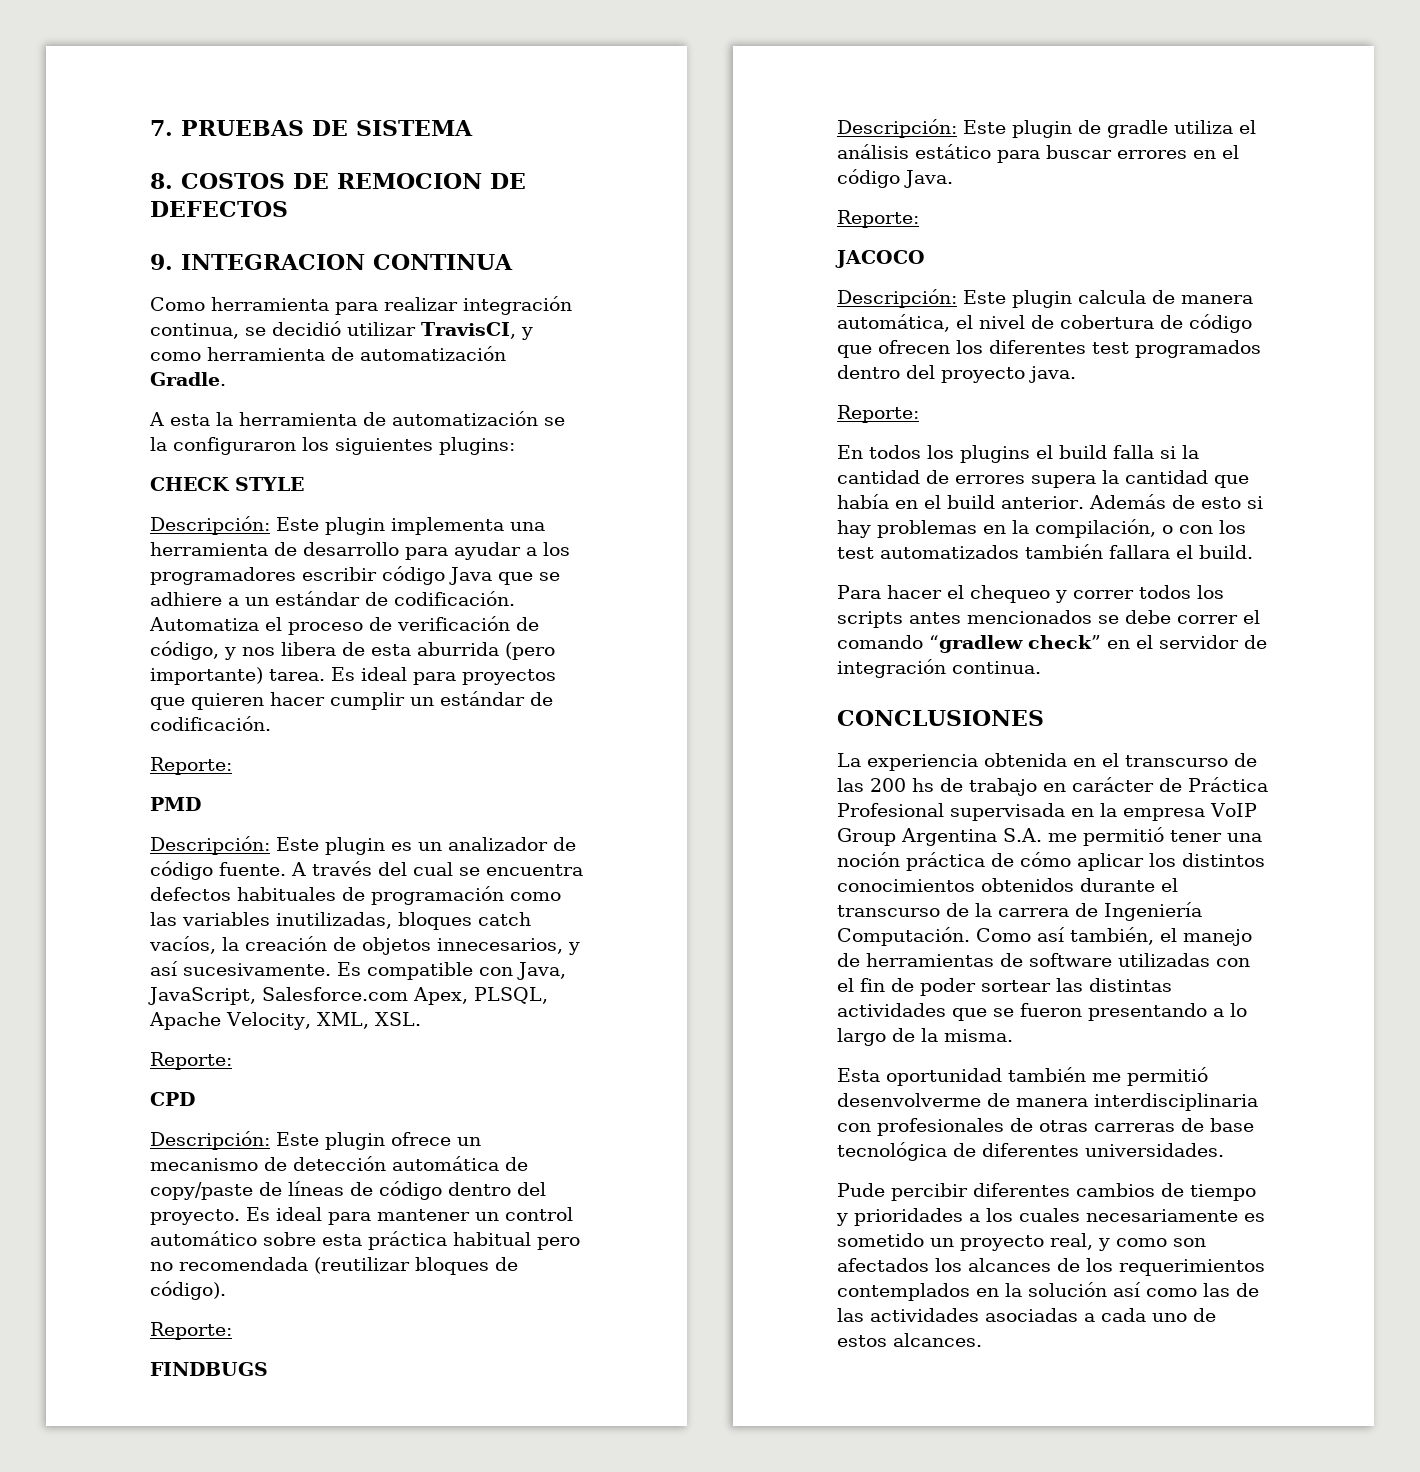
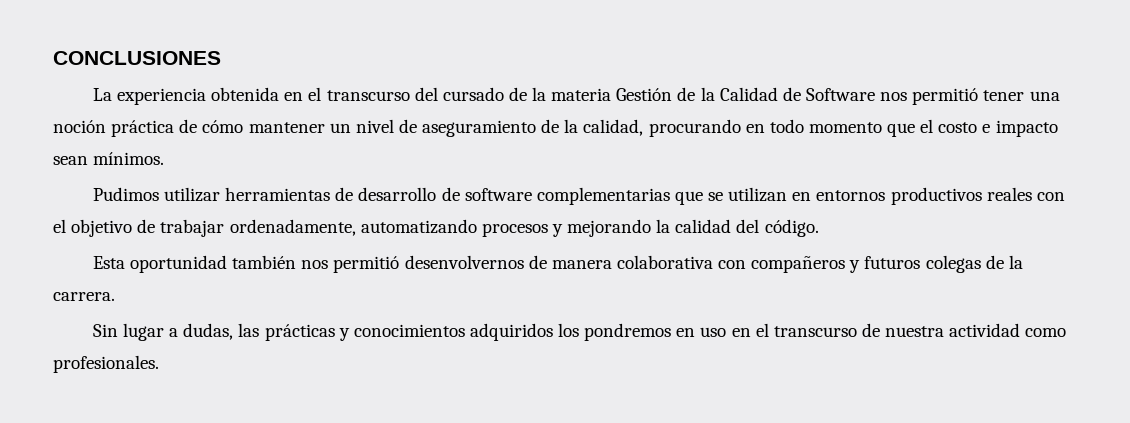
- 7. PRUEBAS DE SISTEMA
- 8. COSTOS DE REMOCION DE DEFECTOS
- 9. INTEGRACION CONTINUA
- Como herramienta para realizar integración continua, se decidió utilizar TravisCI, y como herramienta de automatización Gradle.
- A esta la herramienta de automatización se la configuraron los siguientes plugins:
- CHECK STYLE
- Descripción: Este plugin implementa una herramienta de desarrollo para ayudar a los programadores escribir código Java que se adhiere a un estándar de codificación. Automatiza el proceso de verificación de código, y nos libera de esta aburrida (pero importante) tarea. Es ideal para proyectos que quieren hacer cumplir un estándar de codificación.
- Reporte:
- PMD
- Descripción: Este plugin es un analizador de código fuente. A través del cual se encuentra defectos habituales de programación como las variables inutilizadas, bloques catch vacíos, la creación de objetos innecesarios, y así sucesivamente. Es compatible con Java, JavaScript, Salesforce.com Apex, PLSQL, Apache Velocity, XML, XSL.
- Reporte:
- CPD
- Descripción: Este plugin ofrece un mecanismo de detección automática de copy/paste de líneas de código dentro del proyecto. Es ideal para mantener un control automático sobre esta práctica habitual pero no recomendada (reutilizar bloques de código).
- Reporte:
- FINDBUGS
- Descripción: Este plugin de gradle utiliza el análisis estático para buscar errores en el código Java.
- Reporte:
- JACOCO
- Descripción: Este plugin calcula de manera automática, el nivel de cobertura de código que ofrecen los diferentes test programados dentro del proyecto java.
- Reporte:
- En todos los plugins el build falla si la cantidad de errores supera la cantidad que había en el build anterior. Además de esto si hay problemas en la compilación, o con los test automatizados también fallara el build.
- Para hacer el chequeo y correr todos los scripts antes mencionados se debe correr el comando “gradlew check” en el servidor de integración continua.
- La experiencia obtenida en el transcurso de las 200 hs de trabajo en carácter de Práctica Profesional supervisada en la empresa VoIP Group Argentina S.A. me permitió tener una noción práctica de cómo aplicar los distintos conocimientos obtenidos durante el transcurso de la carrera de Ingeniería Computación. Como así también, el manejo de herramientas de software utilizadas con el fin de poder sortear las distintas actividades que se fueron presentando a lo largo de la misma.
- Esta oportunidad también me permitió desenvolverme de manera interdisciplinaria con profesionales de otras carreras de base tecnológica de diferentes universidades.
- Pude percibir diferentes cambios de tiempo y prioridades a los cuales necesariamente es sometido un proyecto real, y como son afectados los alcances de los requerimientos contemplados en la solución así como las de las actividades asociadas a cada uno de estos alcances.
+ La experiencia obtenida en el transcurso del cursado de la materia Gestión de la Calidad de Software nos permitió tener una noción práctica de cómo mantener un nivel de aseguramiento de la calidad, procurando en todo momento que el costo e impacto sean mínimos.
+ Pudimos utilizar herramientas de desarrollo de software complementarias que se utilizan en entornos productivos reales con el objetivo de trabajar ordenadamente, automatizando procesos y mejorando la calidad del código.
+ Esta oportunidad también nos permitió desenvolvernos de manera colaborativa con compañeros y futuros colegas de la carrera.
+ Sin lugar a dudas, las prácticas y conocimientos adquiridos los pondremos en uso en el transcurso de nuestra actividad como profesionales.

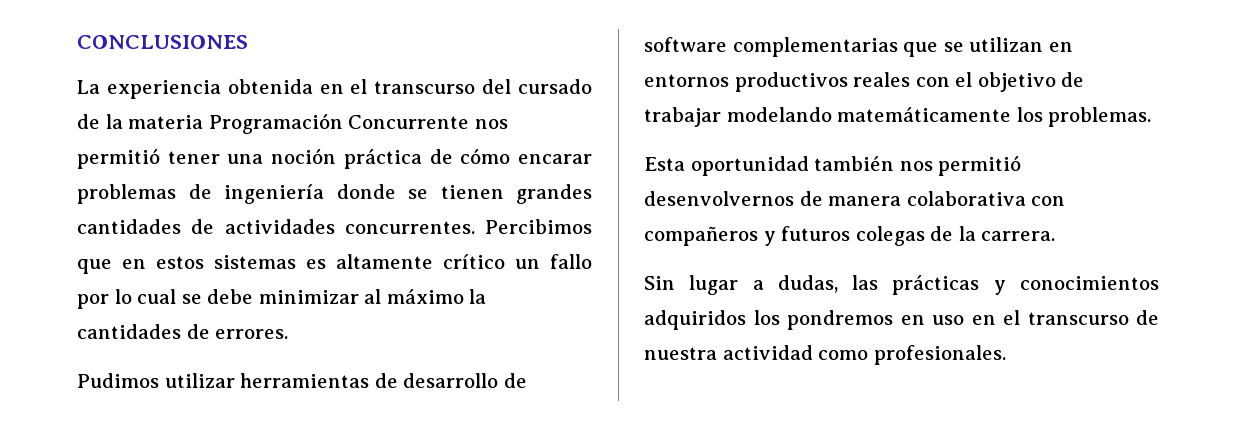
- La experiencia obtenida en el transcurso del cursado de la materia Gestión de la Calidad de Software nos permitió tener una noción práctica de cómo mantener un nivel de aseguramiento de la calidad, procurando en todo momento que el costo e impacto sean mínimos.
+ La experiencia obtenida en el transcurso del cursado de la materia Programación Concurrente nos permitió tener una noción práctica de cómo encarar problemas de ingeniería donde se tienen grandes cantidades de actividades concurrentes. Percibimos que en estos sistemas es altamente crítico un fallo por lo cual se debe minimizar al máximo la cantidades de errores.
- Pudimos utilizar herramientas de desarrollo de software complementarias que se utilizan en entornos productivos reales con el objetivo de trabajar ordenadamente, automatizando procesos y mejorando la calidad del código.
+ Pudimos utilizar herramientas de desarrollo de software complementarias que se utilizan en entornos productivos reales con el objetivo de trabajar modelando matemáticamente los problemas.

